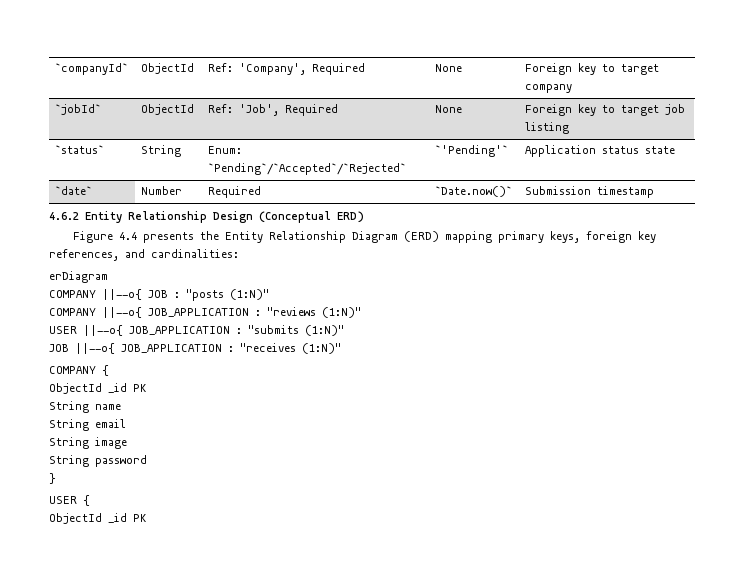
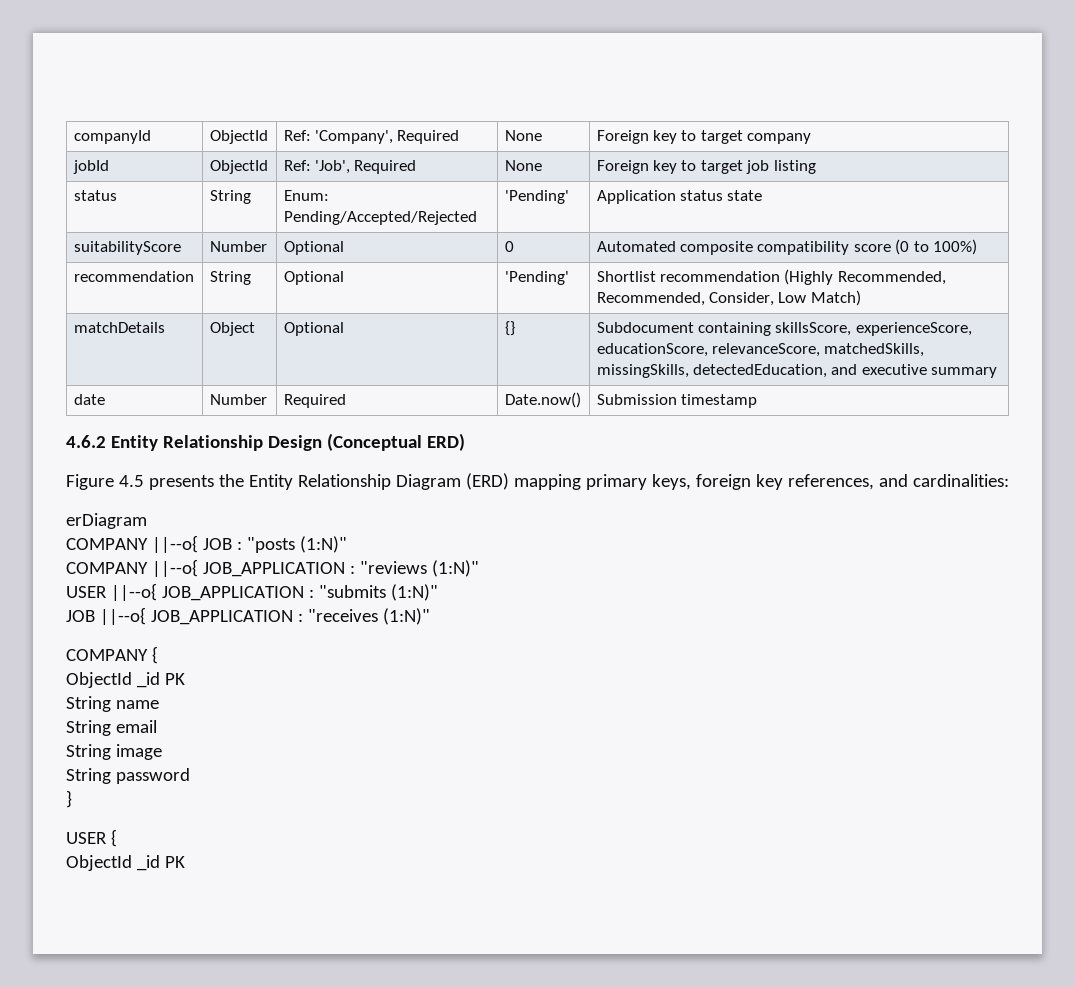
- `companyId` | ObjectId | Ref: 'Company', Required | None | Foreign key to target company
+ companyId | ObjectId | Ref: 'Company', Required | None | Foreign key to target company
- `jobId` | ObjectId | Ref: 'Job', Required | None | Foreign key to target job listing
+ jobId | ObjectId | Ref: 'Job', Required | None | Foreign key to target job listing
- `status` | String | Enum: `Pending`/`Accepted`/`Rejected` | `'Pending'` | Application status state
+ status | String | Enum: Pending/Accepted/Rejected | 'Pending' | Application status state
- `date` | Number | Required | `Date.now()` | Submission timestamp
+ suitabilityScore | Number | Optional | 0 | Automated composite compatibility score (0 to 100%)
+ recommendation | String | Optional | 'Pending' | Shortlist recommendation (Highly Recommended, Recommended, Consider, Low Match)
+ matchDetails | Object | Optional | {} | Subdocument containing skillsScore, experienceScore, educationScore, relevanceScore, matchedSkills, missingSkills, detectedEducation, and executive summary
+ date | Number | Required | Date.now() | Submission timestamp
- Figure 4.4 presents the Entity Relationship Diagram (ERD) mapping primary keys, foreign key references, and cardinalities:
+ Figure 4.5 presents the Entity Relationship Diagram (ERD) mapping primary keys, foreign key references, and cardinalities:

